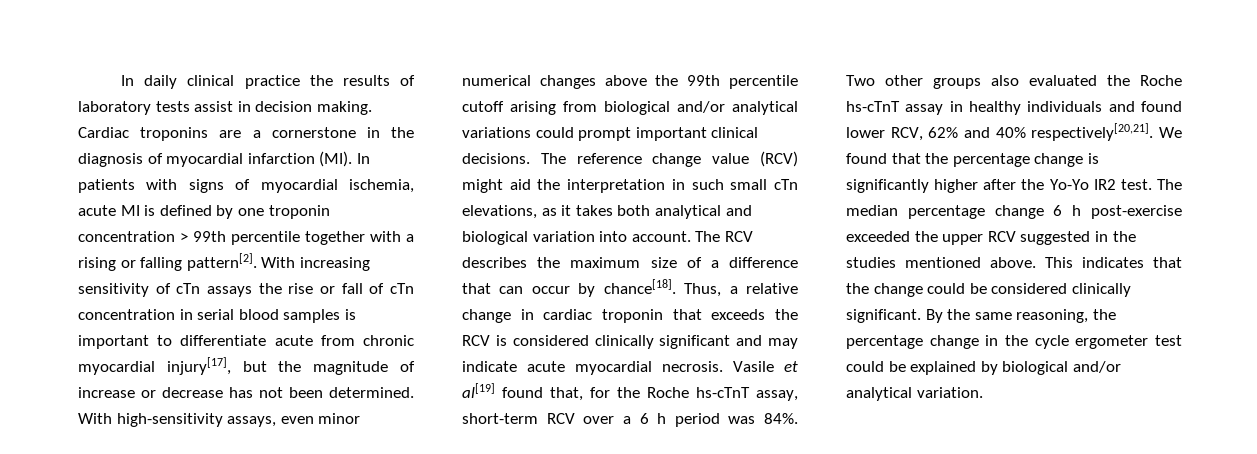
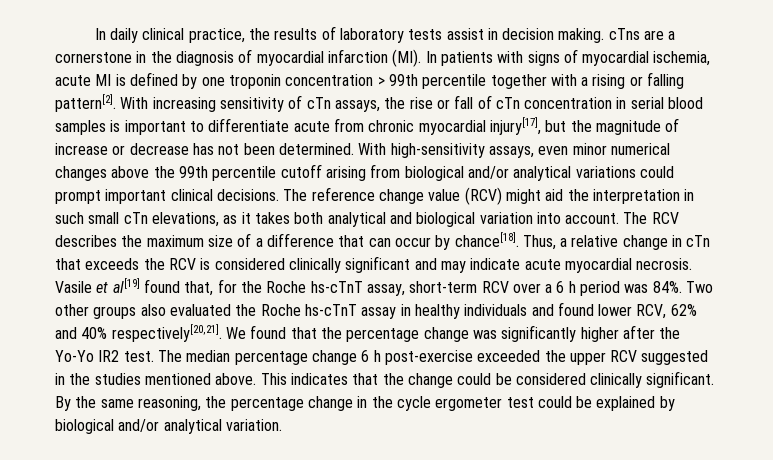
- In daily clinical practice the results of laboratory tests assist in decision making. Cardiac troponins are a cornerstone in the diagnosis of myocardial infarction (MI). In patients with signs of myocardial ischemia, acute MI is defined by one troponin concentration > 99th percentile together with a rising or falling pattern[2].
+ In daily clinical practice, the results of laboratory tests assist in decision making. cTns are a cornerstone in the diagnosis of myocardial infarction (MI). In patients with signs of myocardial ischemia, acute MI is defined by one troponin concentration > 99th percentile together with a rising or falling pattern[2].
- With increasing sensitivity of cTn assays the rise or fall of cTn concentration in serial blood samples is important to differentiate acute from chronic myocardial injury[17], but the magnitude of increase or decrease has not been determined.
+ With increasing sensitivity of cTn assays, the rise or fall of cTn concentration in serial blood samples is important to differentiate acute from chronic myocardial injury[17], but the magnitude of increase or decrease has not been determined.
- Thus, a relative change in cardiac troponin that exceeds the RCV is considered clinically significant and may indicate acute myocardial necrosis.
+ Thus, a relative change in cTn that exceeds the RCV is considered clinically significant and may indicate acute myocardial necrosis.
- We found that the percentage change is significantly higher after the Yo-Yo IR2 test.
+ We found that the percentage change was significantly higher after the Yo-Yo IR2 test.

